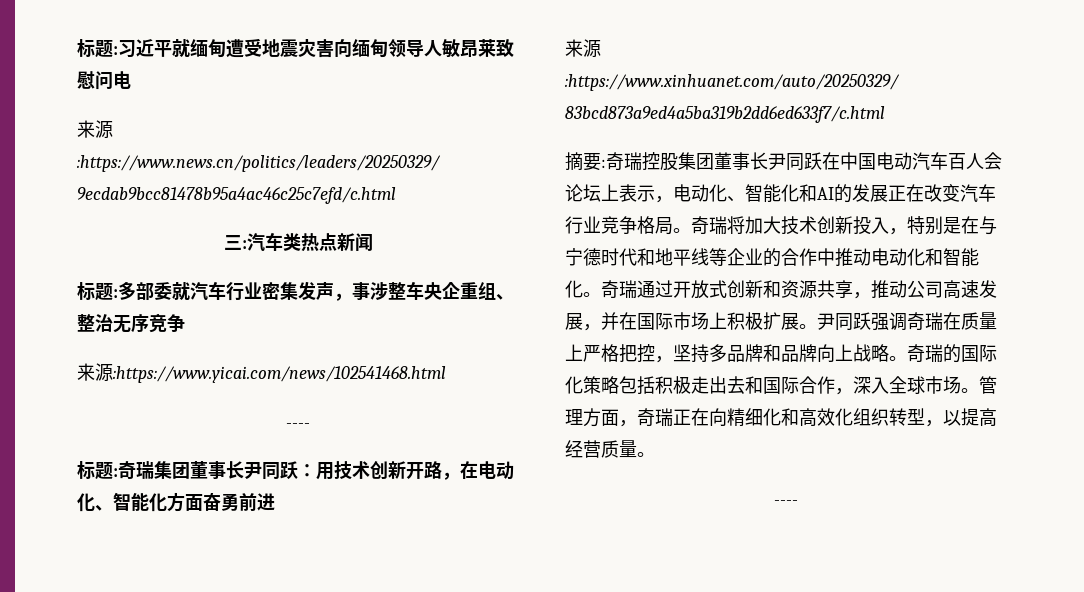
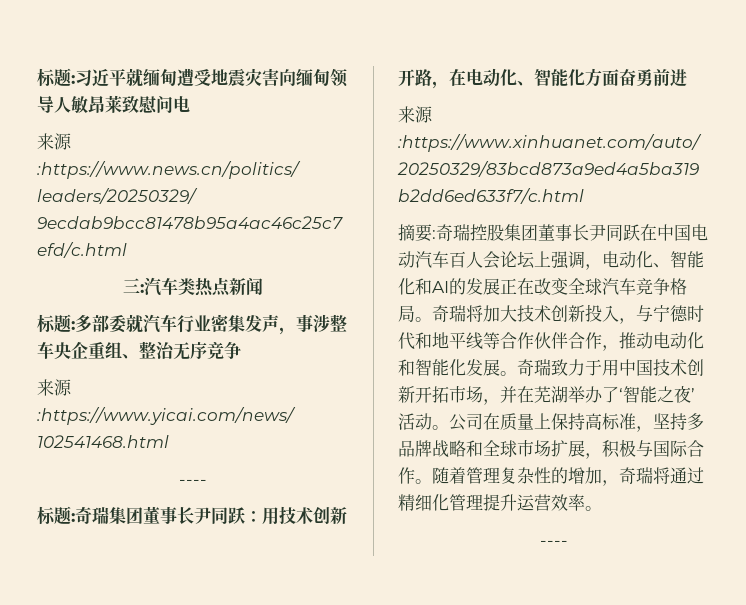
- 摘要:奇瑞控股集团董事长尹同跃在中国电动汽车百人会论坛上表示，电动化、智能化和AI的发展正在改变汽车行业竞争格局。
+ 摘要:奇瑞控股集团董事长尹同跃在中国电动汽车百人会论坛上强调，电动化、智能化和AI的发展正在改变全球汽车竞争格局。
- 奇瑞将加大技术创新投入，特别是在与宁德时代和地平线等企业的合作中推动电动化和智能化。奇瑞通过开放式创新和资源共享，推动公司高速发展，并在国际市场上积极扩展。尹同跃强调奇瑞在质量上严格把控，坚持多品牌和品牌向上战略。奇瑞的国际化策略包括积极走出去和国际合作，深入全球市场。管理方面，奇瑞正在向精细化和高效化组织转型，以提高经营质量。
+ 奇瑞将加大技术创新投入，与宁德时代和地平线等合作伙伴合作，推动电动化和智能化发展。奇瑞致力于用中国技术创新开拓市场，并在芜湖举办了‘智能之夜’活动。公司在质量上保持高标准，坚持多品牌战略和全球市场扩展，积极与国际合作。随着管理复杂性的增加，奇瑞将通过精细化管理提升运营效率。

